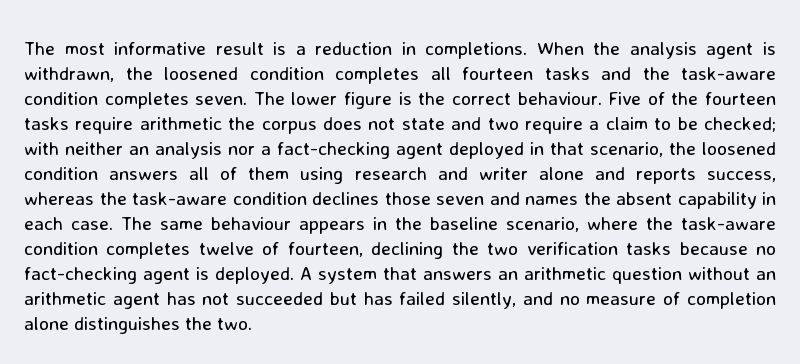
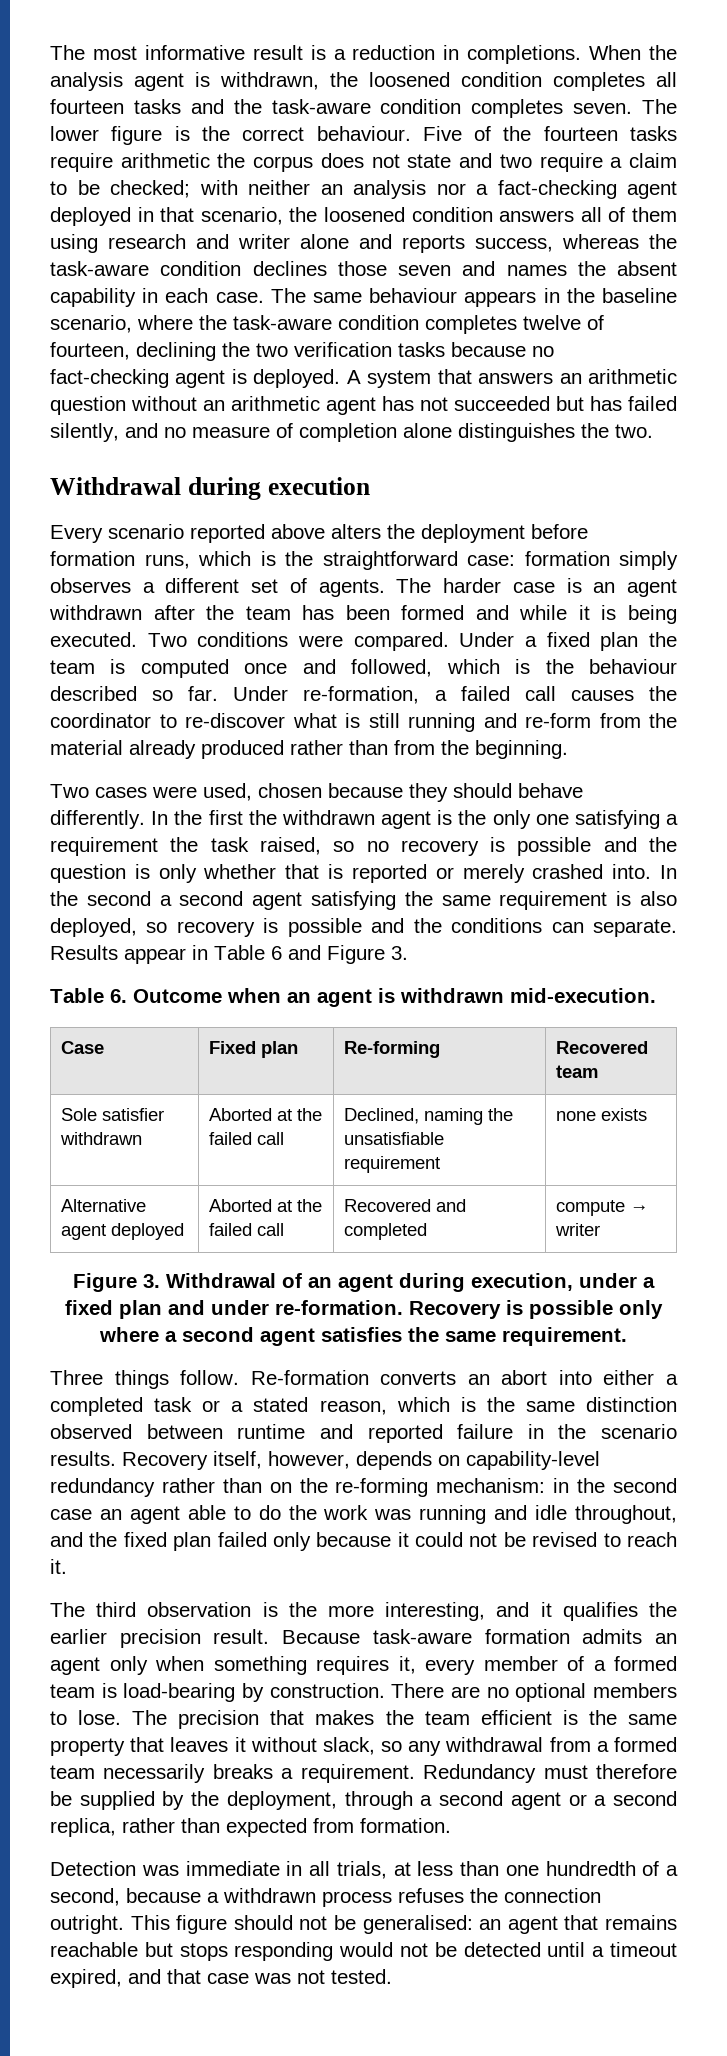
+ Withdrawal during execution
+ Every scenario reported above alters the deployment before formation runs, which is the straightforward case: formation simply observes a different set of agents. The harder case is an agent withdrawn after the team has been formed and while it is being executed. Two conditions were compared. Under a fixed plan the team is computed once and followed, which is the behaviour described so far. Under re-formation, a failed call causes the coordinator to re-discover what is still running and re-form from the material already produced rather than from the beginning.
+ Two cases were used, chosen because they should behave differently. In the first the withdrawn agent is the only one satisfying a requirement the task raised, so no recovery is possible and the question is only whether that is reported or merely crashed into. In the second a second agent satisfying the same requirement is also deployed, so recovery is possible and the conditions can separate. Results appear in Table 6 and Figure 3.
+ Table 6. Outcome when an agent is withdrawn mid-execution.
+ Case | Fixed plan | Re-forming | Recovered team
+ Sole satisfier withdrawn | Aborted at the failed call | Declined, naming the unsatisfiable requirement | none exists
+ Alternative agent deployed | Aborted at the failed call | Recovered and completed | compute → writer
+ Figure 3. Withdrawal of an agent during execution, under a fixed plan and under re-formation. Recovery is possible only where a second agent satisfies the same requirement.
+ Three things follow. Re-formation converts an abort into either a completed task or a stated reason, which is the same distinction observed between runtime and reported failure in the scenario results. Recovery itself, however, depends on capability-level redundancy rather than on the re-forming mechanism: in the second case an agent able to do the work was running and idle throughout, and the fixed plan failed only because it could not be revised to reach it.
+ The third observation is the more interesting, and it qualifies the earlier precision result. Because task-aware formation admits an agent only when something requires it, every member of a formed team is load-bearing by construction. There are no optional members to lose. The precision that makes the team efficient is the same property that leaves it without slack, so any withdrawal from a formed team necessarily breaks a requirement. Redundancy must therefore be supplied by the deployment, through a second agent or a second replica, rather than expected from formation.
+ Detection was immediate in all trials, at less than one hundredth of a second, because a withdrawn process refuses the connection outright. This figure should not be generalised: an agent that remains reachable but stops responding would not be detected until a timeout expired, and that case was not tested.

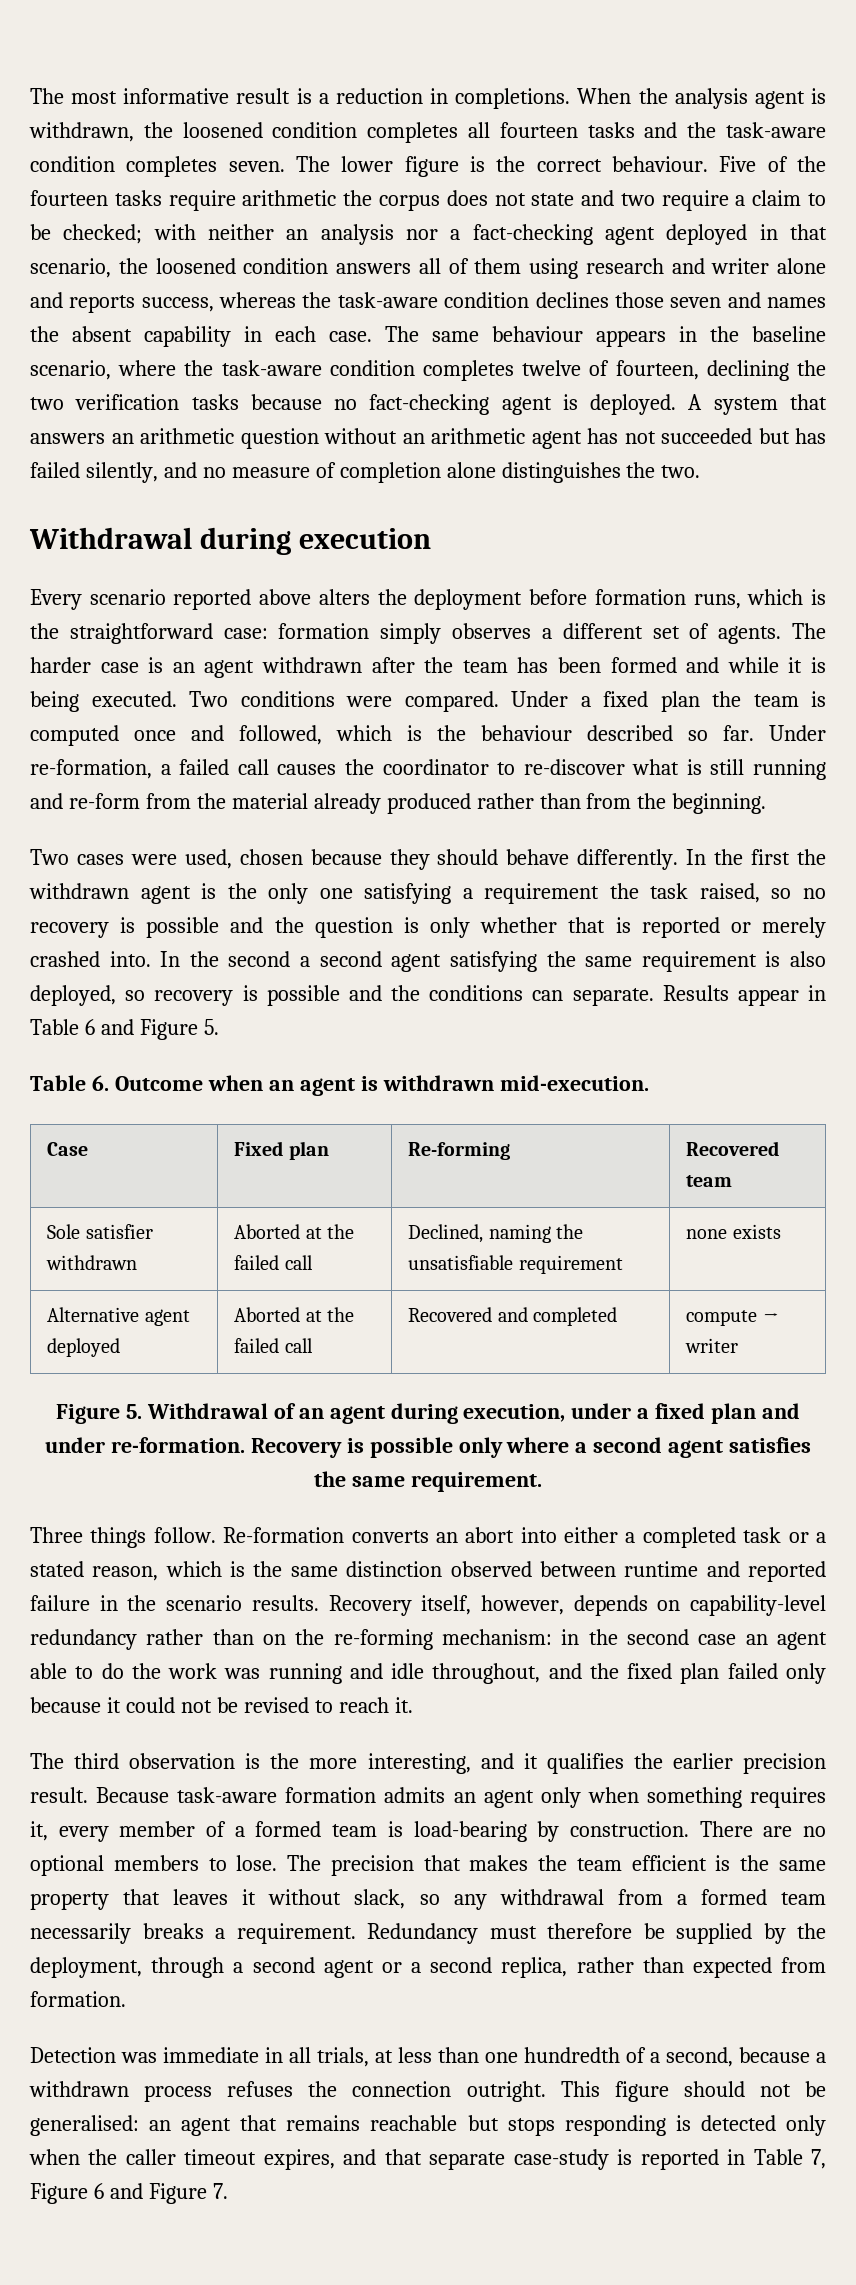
- Results appear in Table 6 and Figure 3.
+ Results appear in Table 6 and Figure 5.
- Figure 3. Withdrawal of an agent during execution, under a fixed plan and under re-formation.
+ Figure 5. Withdrawal of an agent during execution, under a fixed plan and under re-formation.
- This figure should not be generalised: an agent that remains reachable but stops responding would not be detected until a timeout expired, and that case was not tested.
+ This figure should not be generalised: an agent that remains reachable but stops responding is detected only when the caller timeout expires, and that separate case-study is reported in Table 7, Figure 6 and Figure 7.

